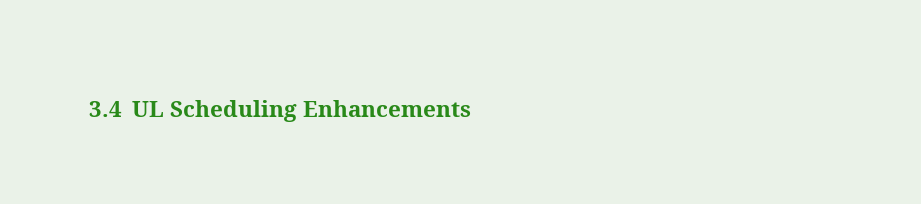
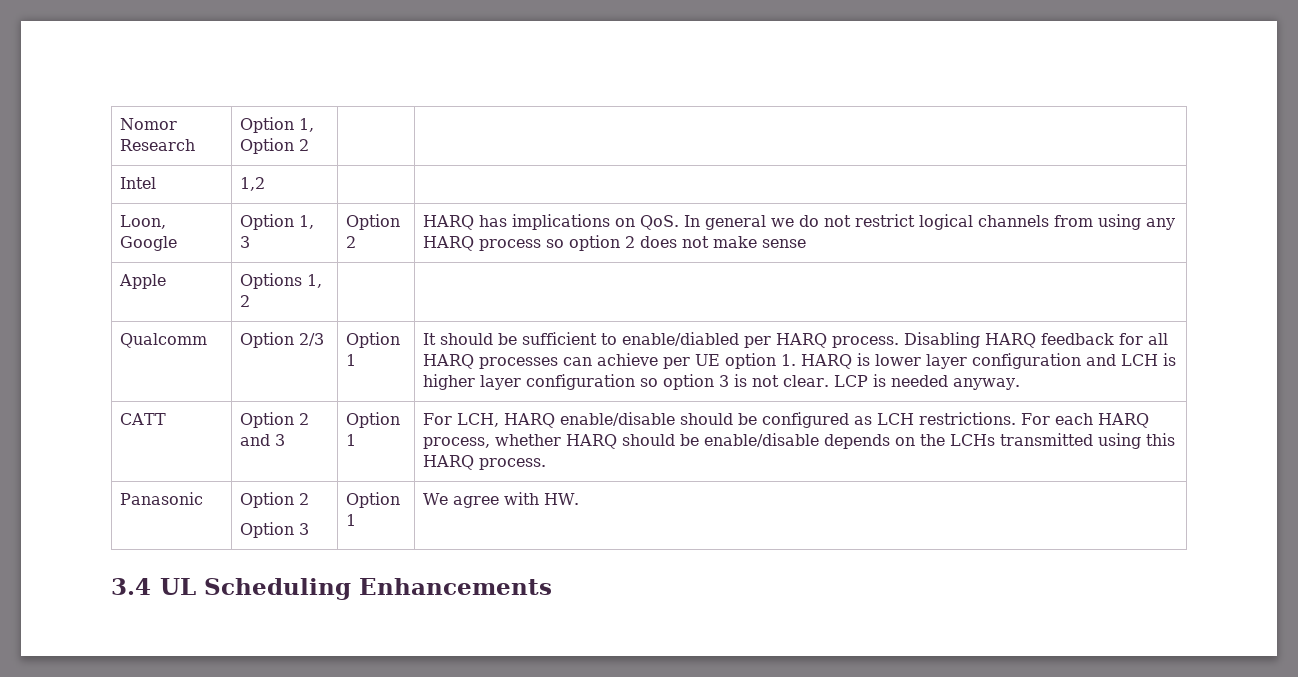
+ Nomor Research | Option 1, Option 2 | |
+ Intel | 1,2 | |
+ Loon, Google | Option 1, 3 | Option 2 | HARQ has implications on QoS. In general we do not restrict logical channels from using any HARQ process so option 2 does not make sense
+ Apple | Options 1, 2 | |
+ Qualcomm | Option 2/3 | Option 1 | It should be sufficient to enable/diabled per HARQ process. Disabling HARQ feedback for all HARQ processes can achieve per UE option 1. HARQ is lower layer configuration and LCH is higher layer configuration so option 3 is not clear. LCP is needed anyway.
+ CATT | Option 2 and 3 | Option 1 | For LCH, HARQ enable/disable should be configured as LCH restrictions. For each HARQ process, whether HARQ should be enable/disable depends on the LCHs transmitted using this HARQ process.
+ Panasonic | Option 2
+ Option 3 | Option 1 | We agree with HW.

